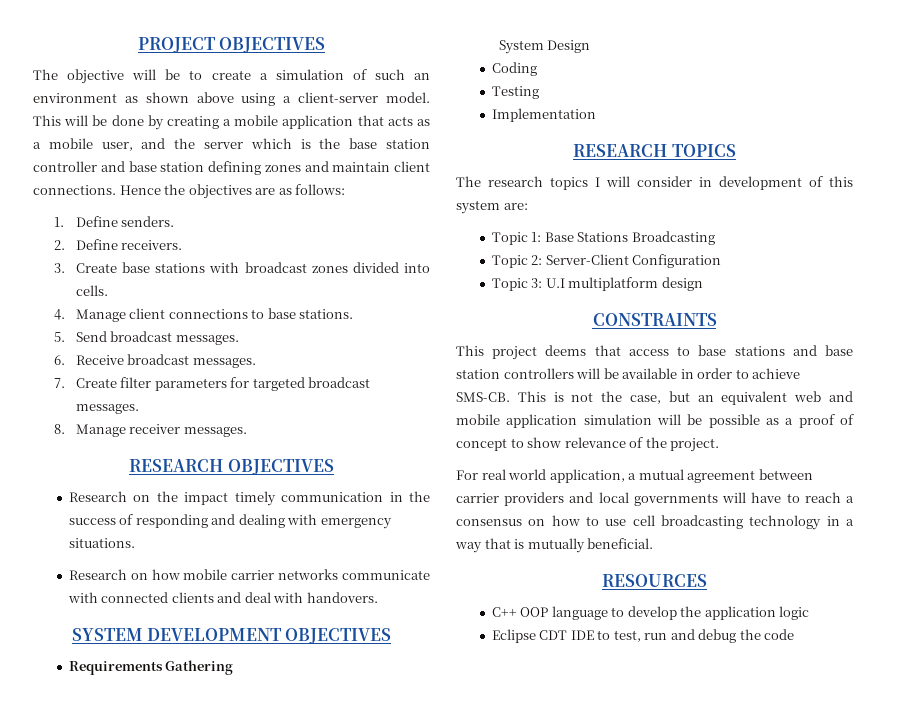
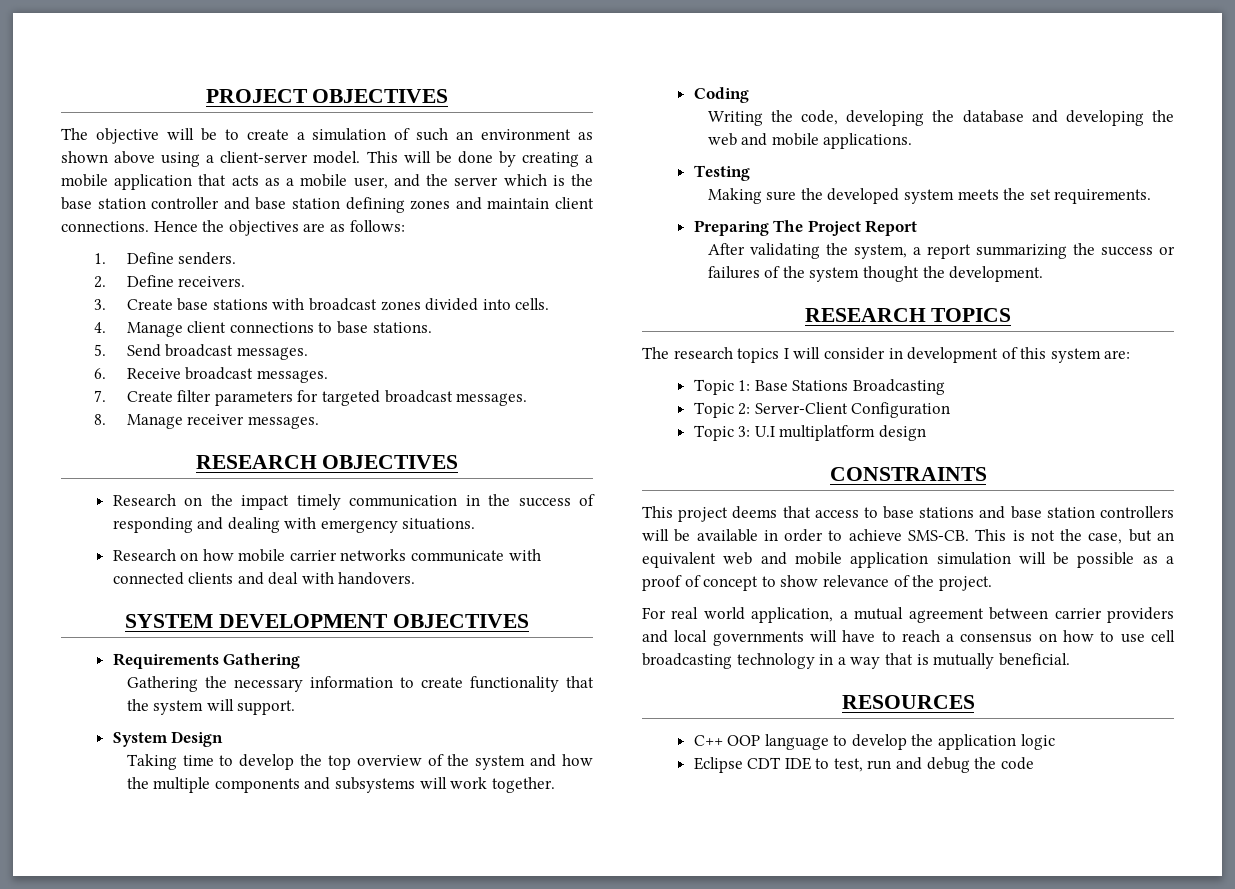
+ Gathering the necessary information to create functionality that the system will support.
  System Design
+ Taking time to develop the top overview of the system and how the multiple components and subsystems will work together.
  Coding
+ Writing the code, developing the database and developing the web and mobile applications.
  Testing
- Implementation
+ Making sure the developed system meets the set requirements.
+ Preparing The Project Report
+ After validating the system, a report summarizing the success or failures of the system thought the development.

